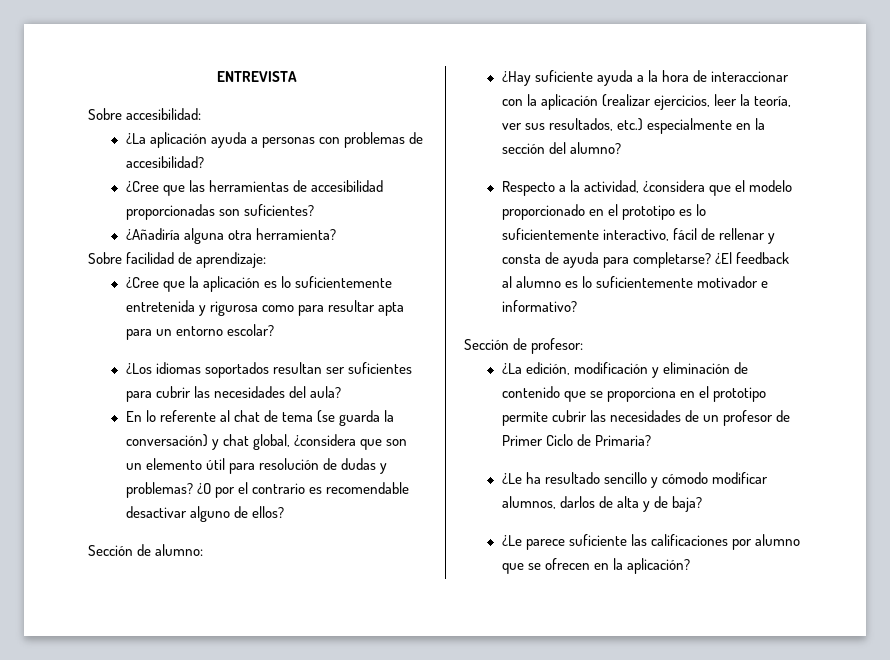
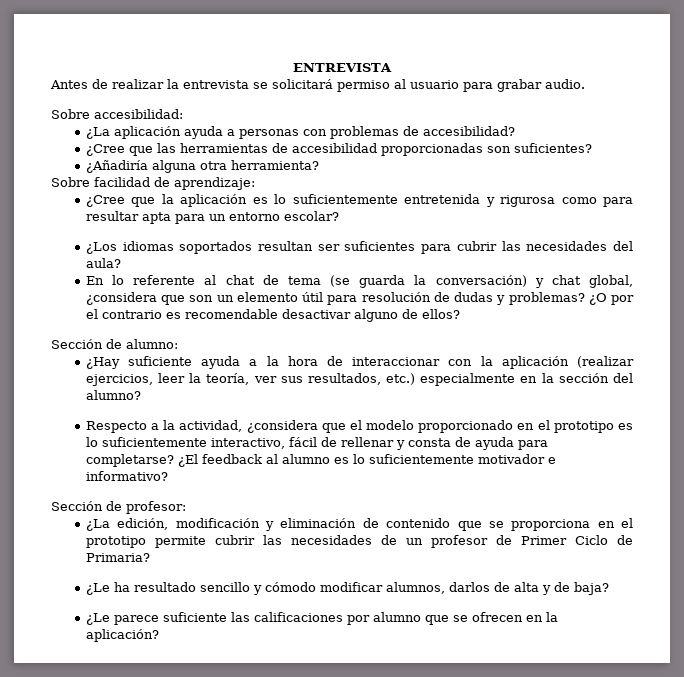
+ Antes de realizar la entrevista se solicitará permiso al usuario para grabar audio.

